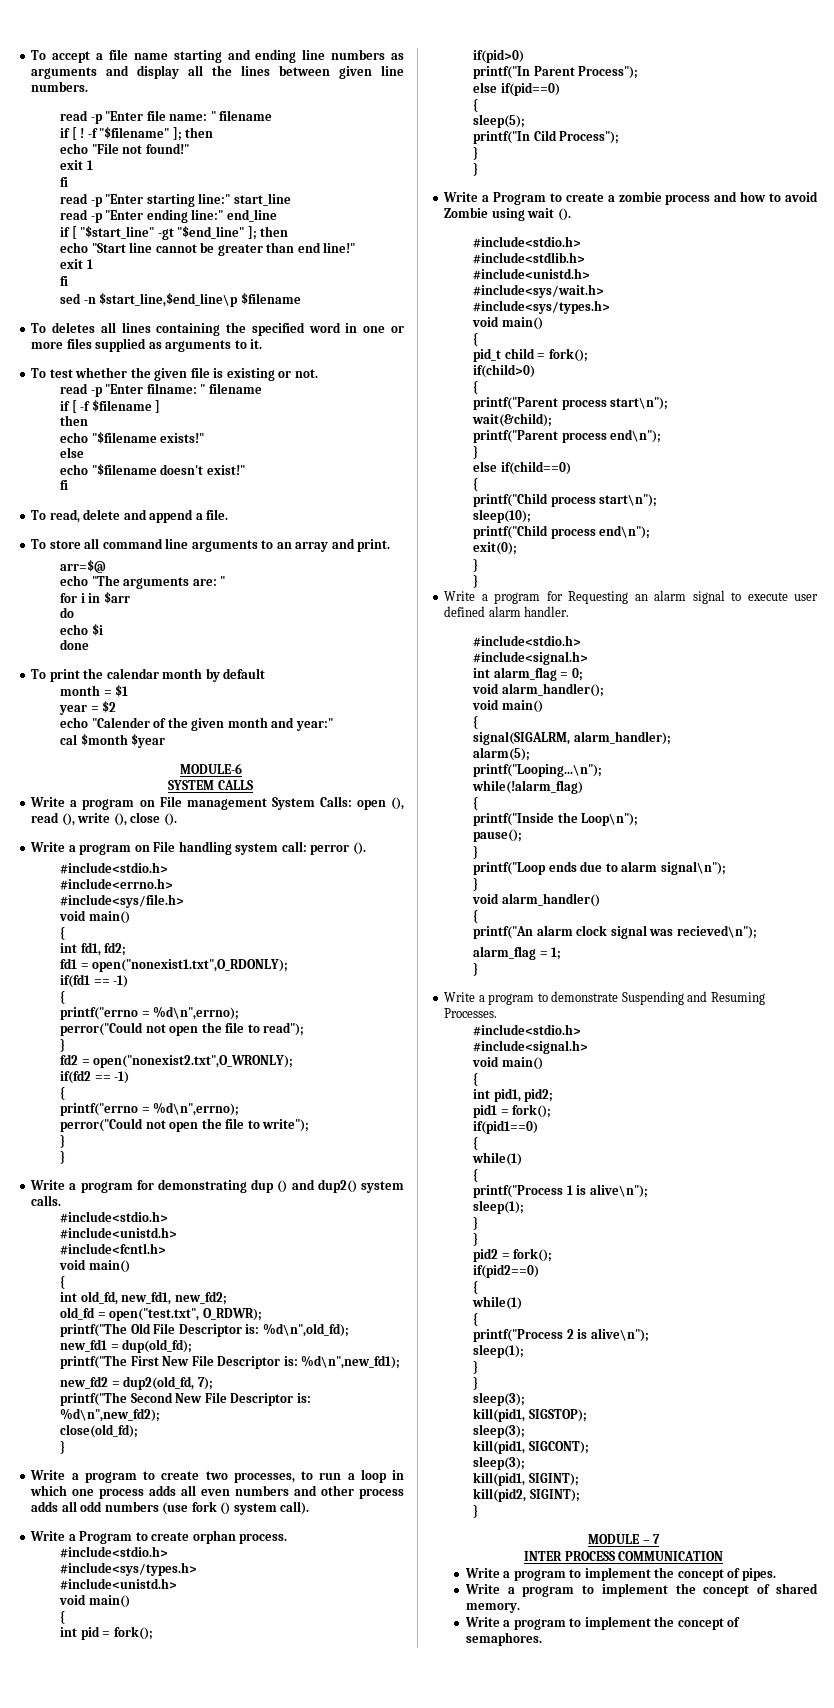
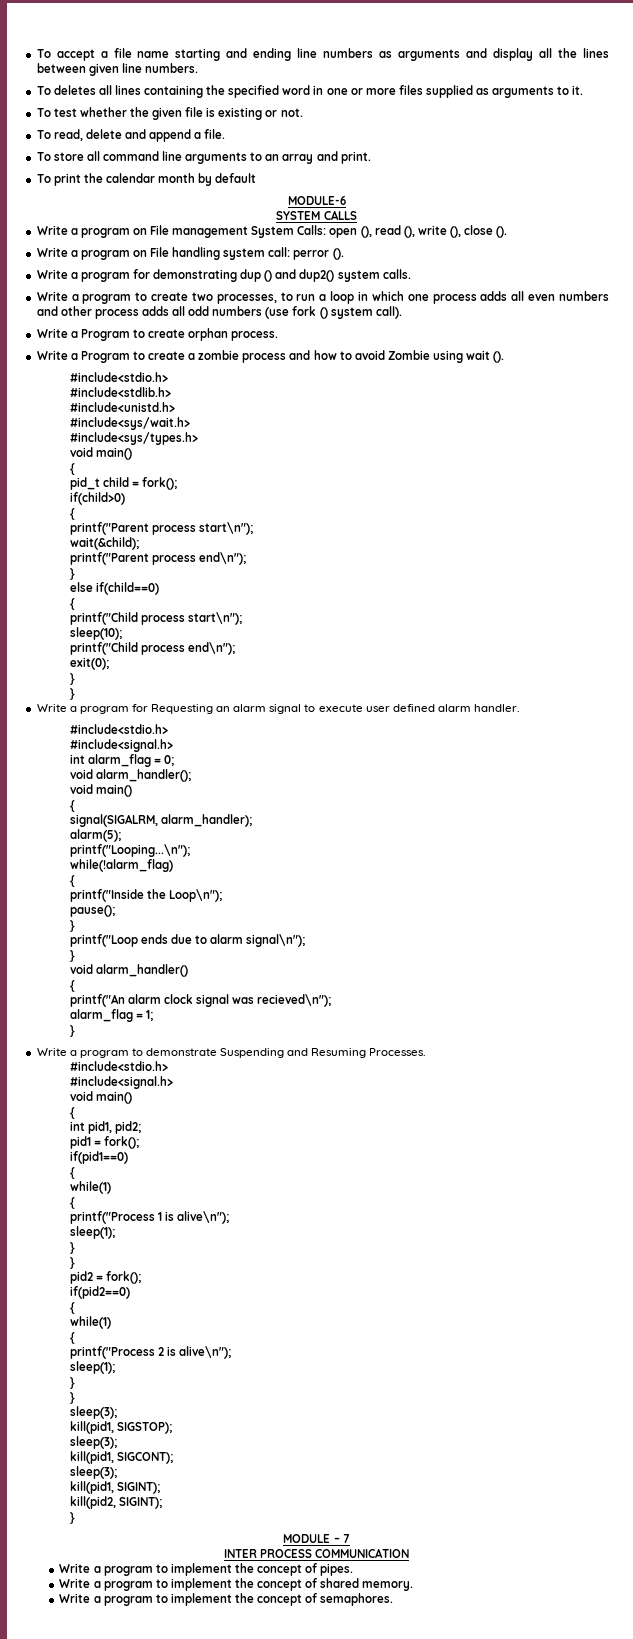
- read -p "Enter file name: " filename
- if [ ! -f "$filename" ]; then
- echo "File not found!"
- exit 1
- fi
- read -p "Enter starting line:" start_line
- read -p "Enter ending line:" end_line
- if [ "$start_line" -gt "$end_line" ]; then
- echo "Start line cannot be greater than end line!"
- exit 1
- fi
- sed -n $start_line,$end_line\p $filename
- read -p "Enter filname: " filename
- if [ -f $filename ]
- then
- echo "$filename exists!"
- else
- echo "$filename doesn't exist!"
- fi
- arr=$@
- echo "The arguments are: "
- for i in $arr
- do
- echo $i
- done
- month = $1
- year = $2
- echo "Calender of the given month and year:"
- cal $month $year
  Write a program on File handling system call: perror ().
- #include<stdio.h>
- #include<errno.h>
- #include<sys/file.h>
- void main()
- {
- int fd1, fd2;
- fd1 = open("nonexist1.txt",O_RDONLY);
- if(fd1 == -1)
- {
- printf("errno = %d\n",errno);
- perror("Could not open the file to read");
- }
- fd2 = open("nonexist2.txt",O_WRONLY);
- if(fd2 == -1)
- {
- printf("errno = %d\n",errno);
- perror("Could not open the file to write");
- }
- }
  Write a program for demonstrating dup () and dup2() system calls.
- #include<stdio.h>
- #include<unistd.h>
- #include<fcntl.h>
- void main()
- {
- int old_fd, new_fd1, new_fd2;
- old_fd = open("test.txt", O_RDWR);
- printf("The Old File Descriptor is: %d\n",old_fd);
- new_fd1 = dup(old_fd);
- printf("The First New File Descriptor is: %d\n",new_fd1);
- new_fd2 = dup2(old_fd, 7);
- printf("The Second New File Descriptor is: %d\n",new_fd2);
- close(old_fd);
- }
  Write a Program to create orphan process.
- #include<stdio.h>
- #include<sys/types.h>
- #include<unistd.h>
- void main()
- {
- int pid = fork();
- if(pid>0)
- printf("In Parent Process");
- else if(pid==0)
- {
- sleep(5);
- printf("In Cild Process");
- }
- }

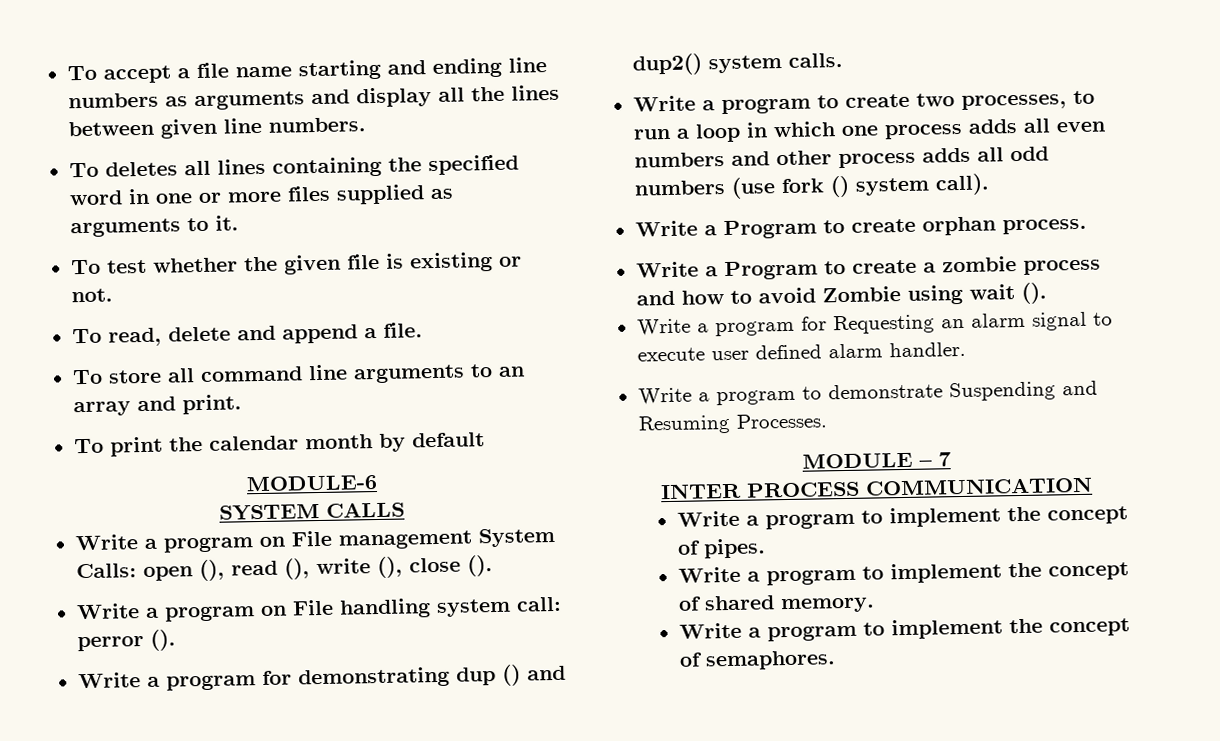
  Write a Program to create a zombie process and how to avoid Zombie using wait ().
- #include<stdio.h>
- #include<stdlib.h>
- #include<unistd.h>
- #include<sys/wait.h>
- #include<sys/types.h>
- void main()
- {
- pid_t child = fork();
- if(child>0)
- {
- printf("Parent process start\n");
- wait(&child);
- printf("Parent process end\n");
- }
- else if(child==0)
- {
- printf("Child process start\n");
- sleep(10);
- printf("Child process end\n");
- exit(0);
- }
- }
  Write a program for Requesting an alarm signal to execute user defined alarm handler.
- #include<stdio.h>
- #include<signal.h>
- int alarm_flag = 0;
- void alarm_handler();
- void main()
- {
- signal(SIGALRM, alarm_handler);
- alarm(5);
- printf("Looping...\n");
- while(!alarm_flag)
- {
- printf("Inside the Loop\n");
- pause();
- }
- printf("Loop ends due to alarm signal\n");
- }
- void alarm_handler()
- {
- printf("An alarm clock signal was recieved\n");
- alarm_flag = 1;
- }
  Write a program to demonstrate Suspending and Resuming Processes.
- #include<stdio.h>
- #include<signal.h>
- void main()
- {
- int pid1, pid2;
- pid1 = fork();
- if(pid1==0)
- {
- while(1)
- {
- printf("Process 1 is alive\n");
- sleep(1);
- }
- }
- pid2 = fork();
- if(pid2==0)
- {
- while(1)
- {
- printf("Process 2 is alive\n");
- sleep(1);
- }
- }
- sleep(3);
- kill(pid1, SIGSTOP);
- sleep(3);
- kill(pid1, SIGCONT);
- sleep(3);
- kill(pid1, SIGINT);
- kill(pid2, SIGINT);
- }

